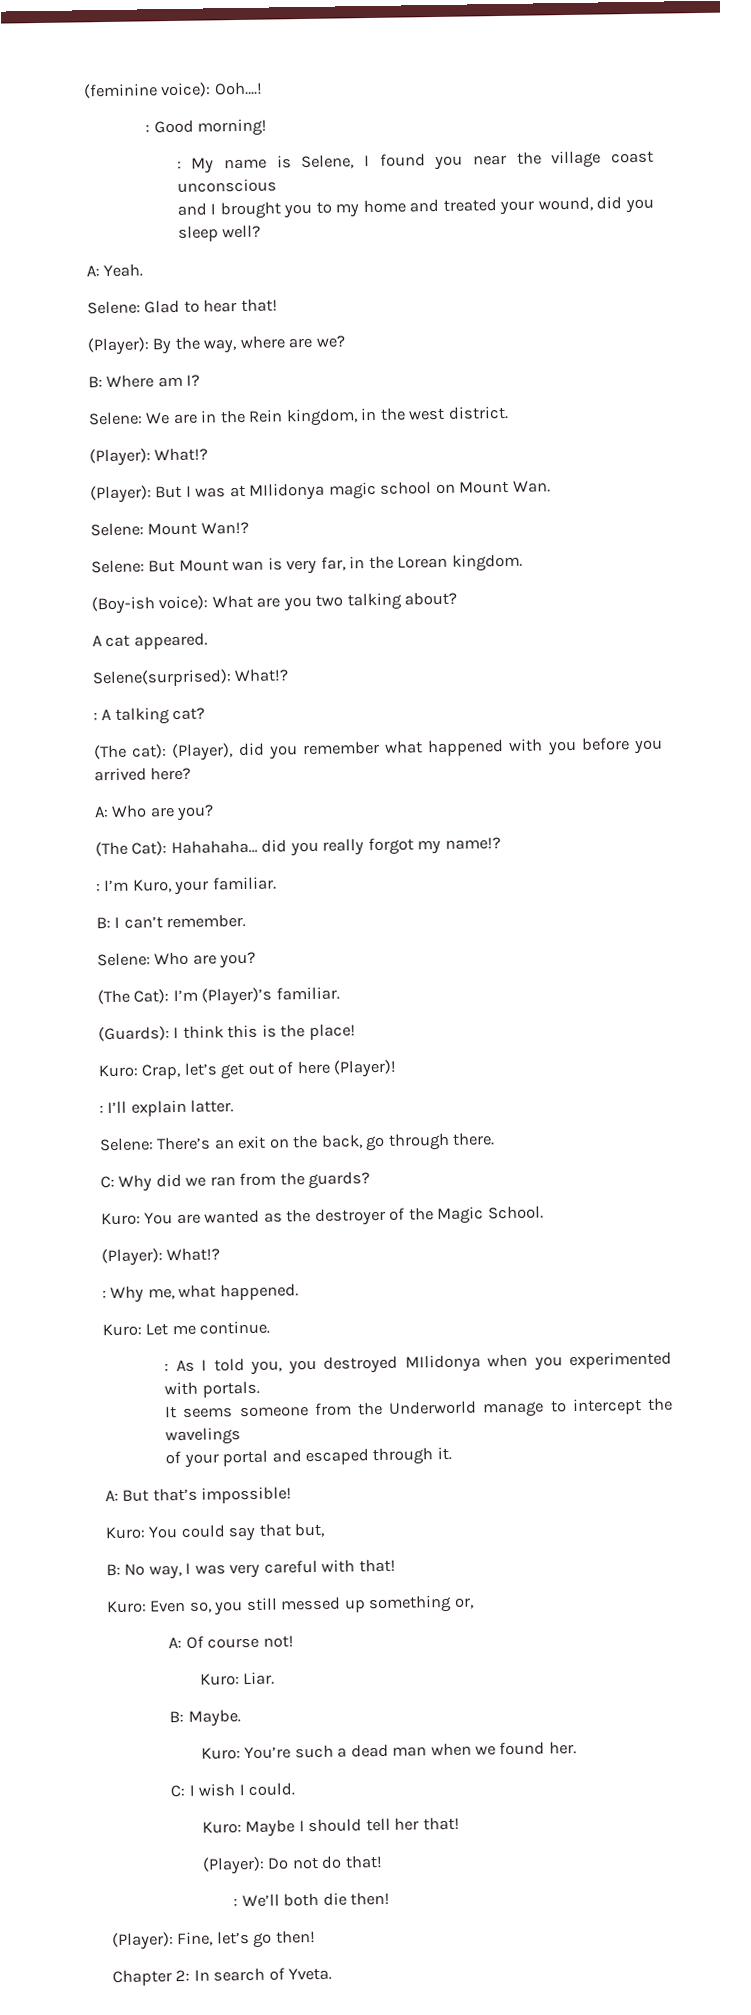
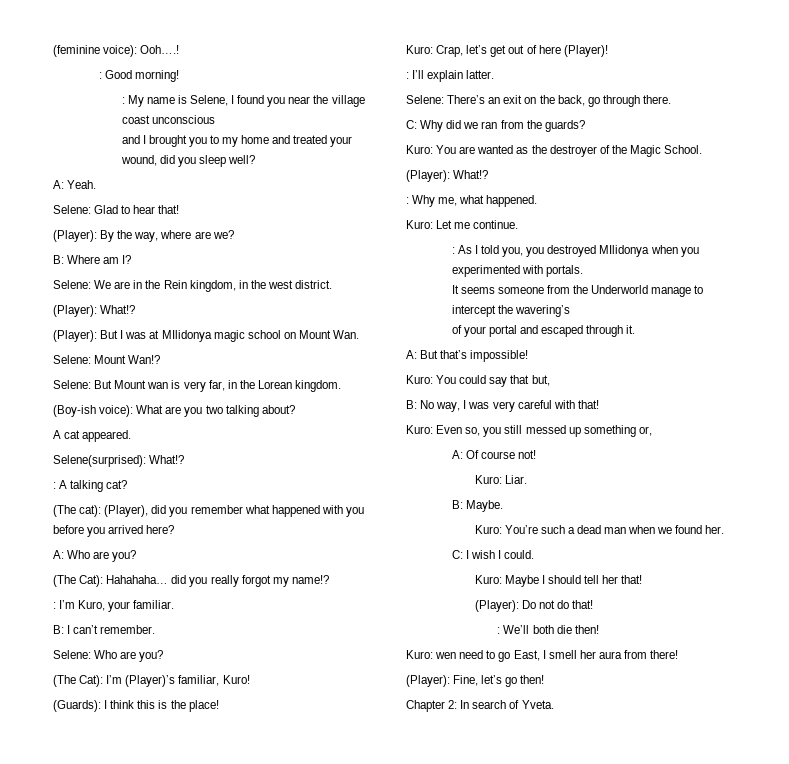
- (The Cat): I’m (Player)’s familiar.
+ (The Cat): I’m (Player)’s familiar, Kuro!
- It seems someone from the Underworld manage to intercept the wavelings
+ It seems someone from the Underworld manage to intercept the wavering’s
+ Kuro: wen need to go East, I smell her aura from there!

